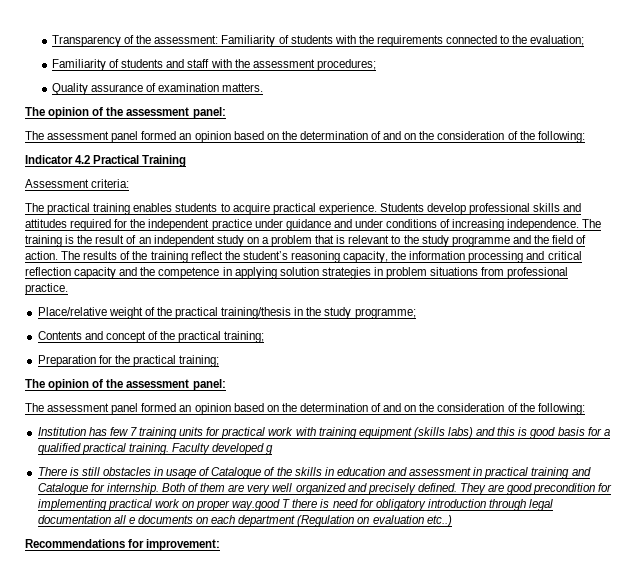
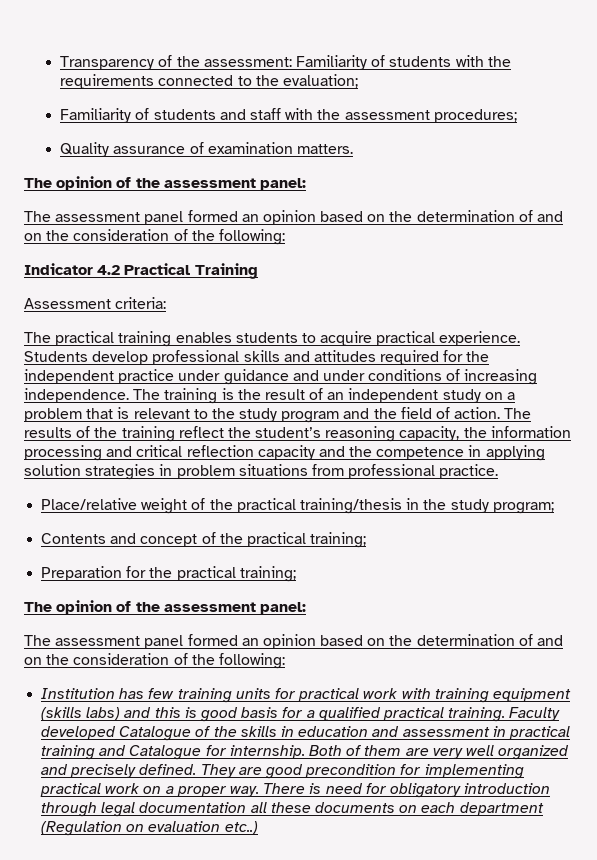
- The training is the result of an independent study on a problem that is relevant to the study programme and the field of action.
+ The training is the result of an independent study on a problem that is relevant to the study program and the field of action.
- Place/relative weight of the practical training/thesis in the study programme;
+ Place/relative weight of the practical training/thesis in the study program;
- Institution has few 7 training units for practical work with training equipment (skills labs) and this is good basis for a qualified practical training.
+ Institution has few training units for practical work with training equipment (skills labs) and this is good basis for a qualified practical training.
- Faculty developed g
- There is still obstacles in usage of Catalogue of the skills in education and assessment in practical training and Catalogue for internship.
+ Faculty developed Catalogue of the skills in education and assessment in practical training and Catalogue for internship.
- They are good precondition for implementing practical work on proper way.good T there is need for obligatory introduction through legal documentation all e documents on each department (Regulation on evaluation etc..)
+ They are good precondition for implementing practical work on a proper way. There is need for obligatory introduction through legal documentation all these documents on each department (Regulation on evaluation etc..)
- Recommendations for improvement:

